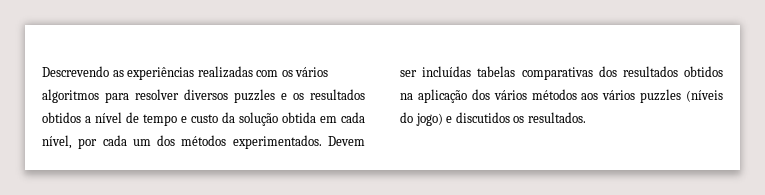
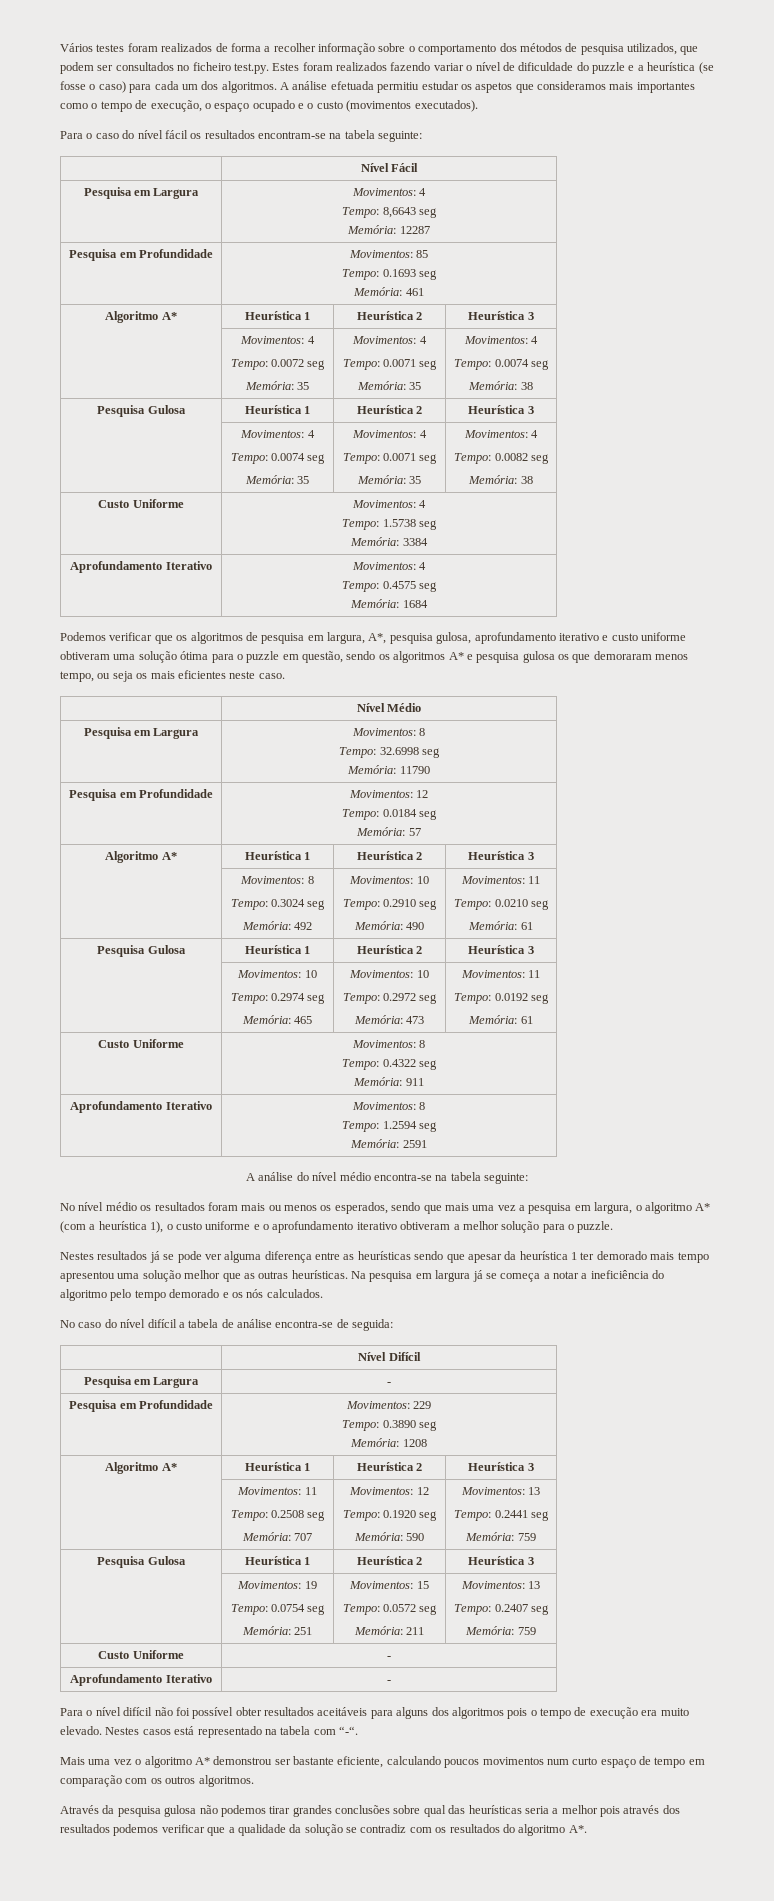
- Descrevendo as experiências realizadas com os vários algoritmos para resolver diversos puzzles e os resultados obtidos a nível de tempo e custo da solução obtida em cada nível, por cada um dos métodos experimentados. Devem ser incluídas tabelas comparativas dos resultados obtidos na aplicação dos vários métodos aos vários puzzles (níveis do jogo) e discutidos os resultados.
+ Vários testes foram realizados de forma a recolher informação sobre o comportamento dos métodos de pesquisa utilizados, que podem ser consultados no ficheiro test.py. Estes foram realizados fazendo variar o nível de dificuldade do puzzle e a heurística (se fosse o caso) para cada um dos algoritmos. A análise efetuada permitiu estudar os aspetos que consideramos mais importantes como o tempo de execução, o espaço ocupado e o custo (movimentos executados).
+ Para o caso do nível fácil os resultados encontram-se na tabela seguinte:
+ | Nível Fácil
+ Pesquisa em Largura | Movimentos: 4
+ Tempo: 8,6643 seg
+ Memória: 12287
+ Pesquisa em Profundidade | Movimentos: 85
+ Tempo: 0.1693 seg
+ Memória: 461
+ Algoritmo A* | Heurística 1 | Heurística 2 | Heurística 3
+ | Movimentos: 4
+ Tempo: 0.0072 seg
+ Memória: 35 | Movimentos: 4
+ Tempo: 0.0071 seg
+ Memória: 35 | Movimentos: 4
+ Tempo: 0.0074 seg
+ Memória: 38
+ Pesquisa Gulosa | Heurística 1 | Heurística 2 | Heurística 3
+ | Movimentos: 4
+ Tempo: 0.0074 seg
+ Memória: 35 | Movimentos: 4
+ Tempo: 0.0071 seg
+ Memória: 35 | Movimentos: 4
+ Tempo: 0.0082 seg
+ Memória: 38
+ Custo Uniforme | Movimentos: 4
+ Tempo: 1.5738 seg
+ Memória: 3384
+ Aprofundamento Iterativo | Movimentos: 4
+ Tempo: 0.4575 seg
+ Memória: 1684
+ Podemos verificar que os algoritmos de pesquisa em largura, A*, pesquisa gulosa, aprofundamento iterativo e custo uniforme obtiveram uma solução ótima para o puzzle em questão, sendo os algoritmos A* e pesquisa gulosa os que demoraram menos tempo, ou seja os mais eficientes neste caso.
+ | Nível Médio
+ Pesquisa em Largura | Movimentos: 8
+ Tempo: 32.6998 seg
+ Memória: 11790
+ Pesquisa em Profundidade | Movimentos: 12
+ Tempo: 0.0184 seg
+ Memória: 57
+ Algoritmo A* | Heurística 1 | Heurística 2 | Heurística 3
+ | Movimentos: 8
+ Tempo: 0.3024 seg
+ Memória: 492 | Movimentos: 10
+ Tempo: 0.2910 seg
+ Memória: 490 | Movimentos: 11
+ Tempo: 0.0210 seg
+ Memória: 61
+ Pesquisa Gulosa | Heurística 1 | Heurística 2 | Heurística 3
+ | Movimentos: 10
+ Tempo: 0.2974 seg
+ Memória: 465 | Movimentos: 10
+ Tempo: 0.2972 seg
+ Memória: 473 | Movimentos: 11
+ Tempo: 0.0192 seg
+ Memória: 61
+ Custo Uniforme | Movimentos: 8
+ Tempo: 0.4322 seg
+ Memória: 911
+ Aprofundamento Iterativo | Movimentos: 8
+ Tempo: 1.2594 seg
+ Memória: 2591
+ A análise do nível médio encontra-se na tabela seguinte:
+ No nível médio os resultados foram mais ou menos os esperados, sendo que mais uma vez a pesquisa em largura, o algoritmo A* (com a heurística 1), o custo uniforme e o aprofundamento iterativo obtiveram a melhor solução para o puzzle.
+ Nestes resultados já se pode ver alguma diferença entre as heurísticas sendo que apesar da heurística 1 ter demorado mais tempo apresentou uma solução melhor que as outras heurísticas. Na pesquisa em largura já se começa a notar a ineficiência do algoritmo pelo tempo demorado e os nós calculados.
+ No caso do nível difícil a tabela de análise encontra-se de seguida:
+ | Nível Difícil
+ Pesquisa em Largura | -
+ Pesquisa em Profundidade | Movimentos: 229
+ Tempo: 0.3890 seg
+ Memória: 1208
+ Algoritmo A* | Heurística 1 | Heurística 2 | Heurística 3
+ | Movimentos: 11
+ Tempo: 0.2508 seg
+ Memória: 707 | Movimentos: 12
+ Tempo: 0.1920 seg
+ Memória: 590 | Movimentos: 13
+ Tempo: 0.2441 seg
+ Memória: 759
+ Pesquisa Gulosa | Heurística 1 | Heurística 2 | Heurística 3
+ | Movimentos: 19
+ Tempo: 0.0754 seg
+ Memória: 251 | Movimentos: 15
+ Tempo: 0.0572 seg
+ Memória: 211 | Movimentos: 13
+ Tempo: 0.2407 seg
+ Memória: 759
+ Custo Uniforme | -
+ Aprofundamento Iterativo | -
+ Para o nível difícil não foi possível obter resultados aceitáveis para alguns dos algoritmos pois o tempo de execução era muito elevado. Nestes casos está representado na tabela com “-“.
+ Mais uma vez o algoritmo A* demonstrou ser bastante eficiente, calculando poucos movimentos num curto espaço de tempo em comparação com os outros algoritmos.
+ Através da pesquisa gulosa não podemos tirar grandes conclusões sobre qual das heurísticas seria a melhor pois através dos resultados podemos verificar que a qualidade da solução se contradiz com os resultados do algoritmo A*.

